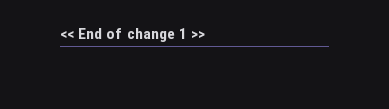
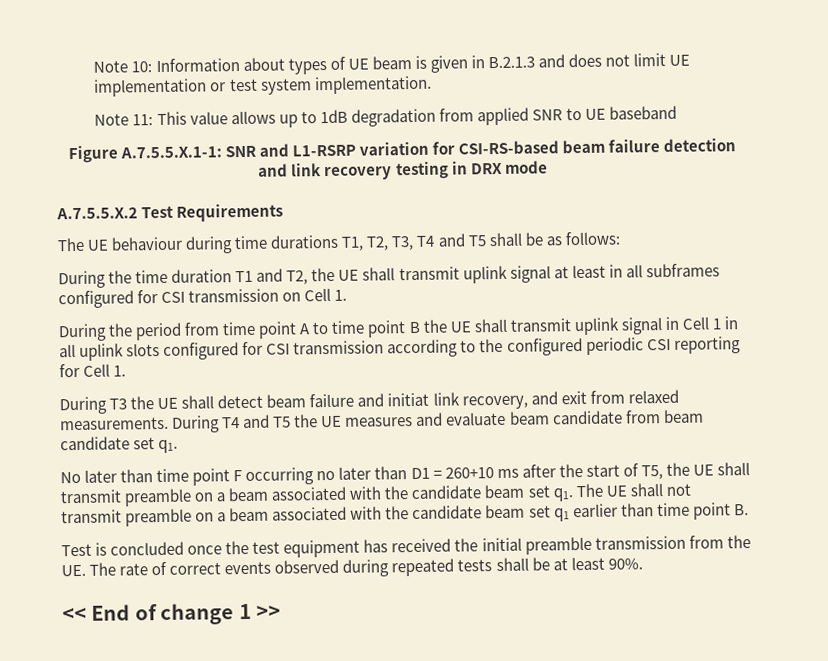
+ Note 10: Information about types of UE beam is given in B.2.1.3 and does not limit UE implementation or test system implementation.
+ Note 11: This value allows up to 1dB degradation from applied SNR to UE baseband
+ Figure A.7.5.5.X.1-1: SNR and L1-RSRP variation for CSI-RS-based beam failure detection and link recovery testing in DRX mode
+ A.7.5.5.X.2 Test Requirements
+ The UE behaviour during time durations T1, T2, T3, T4 and T5 shall be as follows:
+ During the time duration T1 and T2, the UE shall transmit uplink signal at least in all subframes configured for CSI transmission on Cell 1.
+ During the period from time point A to time point B the UE shall transmit uplink signal in Cell 1 in all uplink slots configured for CSI transmission according to the configured periodic CSI reporting for Cell 1.
+ During T3 the UE shall detect beam failure and initiat link recovery, and exit from relaxed measurements. During T4 and T5 the UE measures and evaluate beam candidate from beam candidate set q1.
+ No later than time point F occurring no later than D1 = 260+10 ms after the start of T5, the UE shall transmit preamble on a beam associated with the candidate beam set q1. The UE shall not transmit preamble on a beam associated with the candidate beam set q1 earlier than time point B.
+ Test is concluded once the test equipment has received the initial preamble transmission from the UE. The rate of correct events observed during repeated tests shall be at least 90%.

